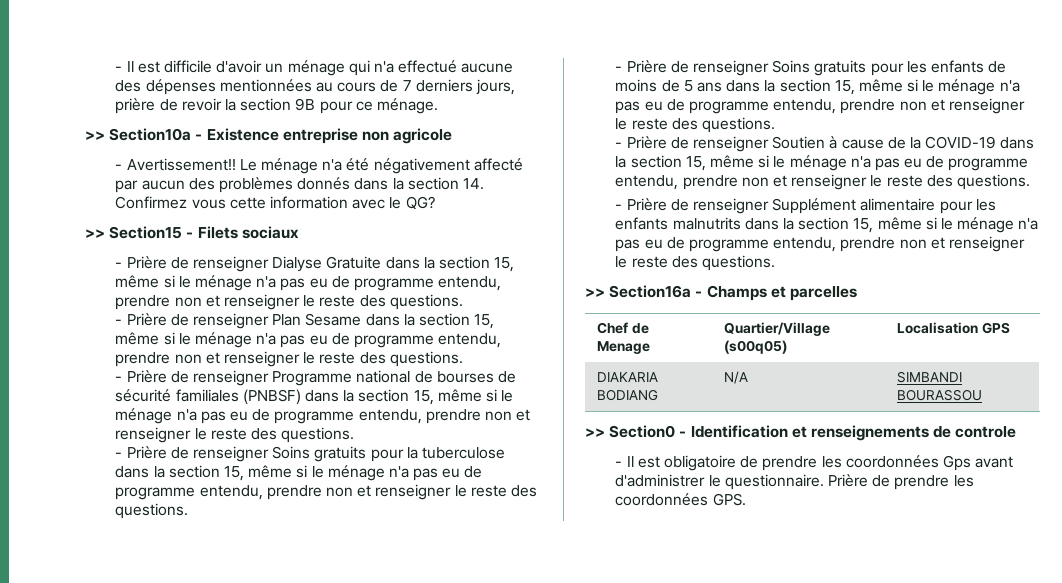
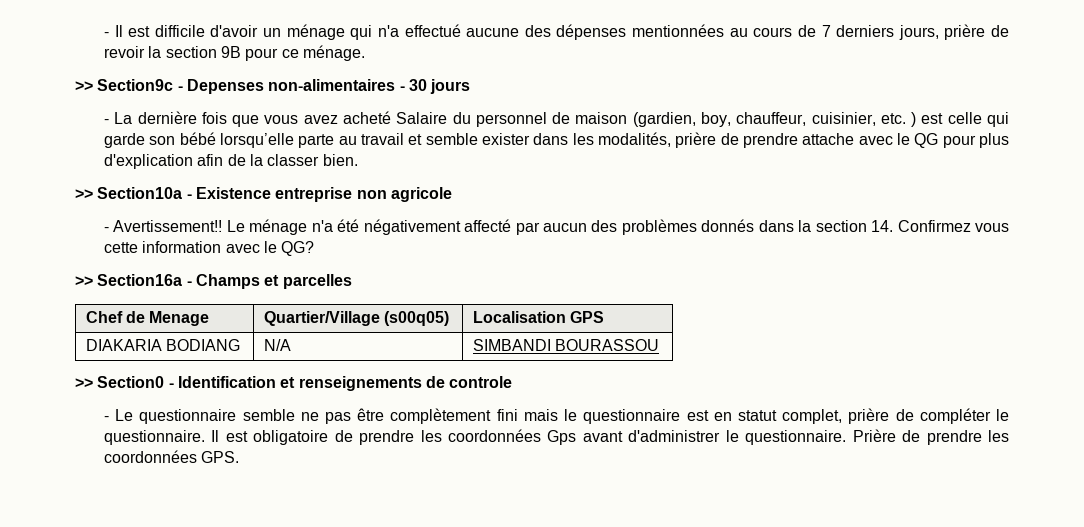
+ >> Section9c - Depenses non-alimentaires - 30 jours
+ - La dernière fois que vous avez acheté Salaire du personnel de maison (gardien, boy, chauffeur, cuisinier, etc. ) est celle qui garde son bébé lorsqu’elle parte au travail et semble exister dans les modalités, prière de prendre attache avec le QG pour plus d'explication afin de la classer bien.
- >> Section15 - Filets sociaux
- - Prière de renseigner Dialyse Gratuite dans la section 15, même si le ménage n'a pas eu de programme entendu, prendre non et renseigner le reste des questions.
- - Prière de renseigner Plan Sesame dans la section 15, même si le ménage n'a pas eu de programme entendu, prendre non et renseigner le reste des questions.
- - Prière de renseigner Programme national de bourses de sécurité familiales (PNBSF) dans la section 15, même si le ménage n'a pas eu de programme entendu, prendre non et renseigner le reste des questions.
- - Prière de renseigner Soins gratuits pour la tuberculose dans la section 15, même si le ménage n'a pas eu de programme entendu, prendre non et renseigner le reste des questions.
- - Prière de renseigner Soins gratuits pour les enfants de moins de 5 ans dans la section 15, même si le ménage n'a pas eu de programme entendu, prendre non et renseigner le reste des questions.
- - Prière de renseigner Soutien à cause de la COVID-19 dans la section 15, même si le ménage n'a pas eu de programme entendu, prendre non et renseigner le reste des questions.
- - Prière de renseigner Supplément alimentaire pour les enfants malnutrits dans la section 15, même si le ménage n'a pas eu de programme entendu, prendre non et renseigner le reste des questions.
- - Il est obligatoire de prendre les coordonnées Gps avant d'administrer le questionnaire.
+ - Le questionnaire semble ne pas être complètement fini mais le questionnaire est en statut complet, prière de compléter le questionnaire. Il est obligatoire de prendre les coordonnées Gps avant d'administrer le questionnaire.

